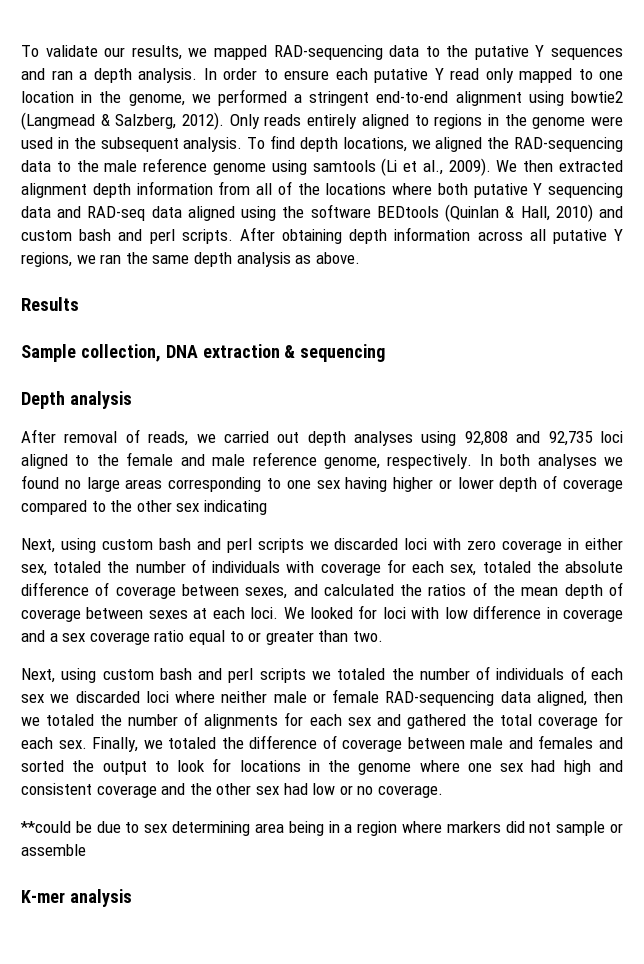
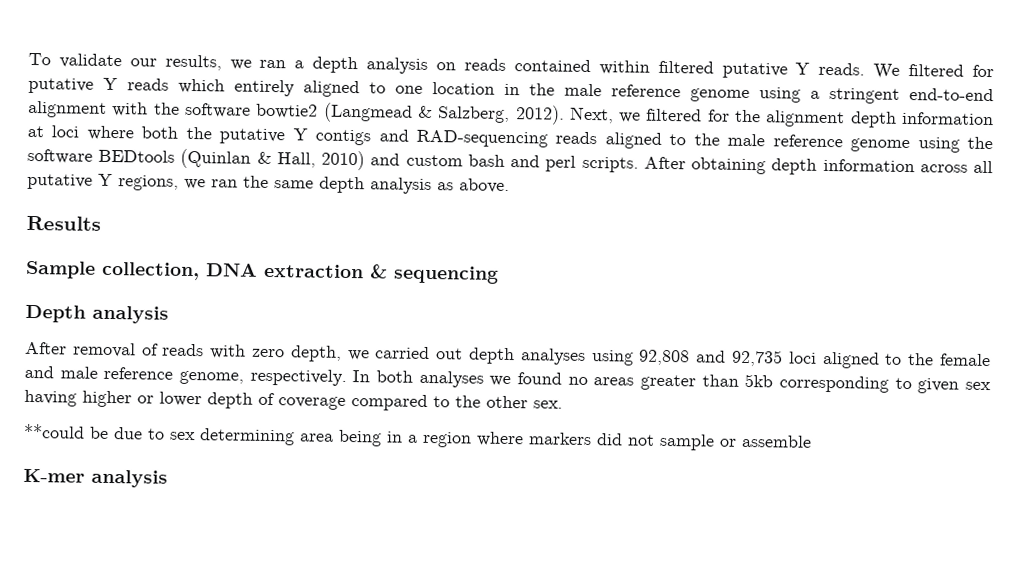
- To validate our results, we mapped RAD-sequencing data to the putative Y sequences and ran a depth analysis. In order to ensure each putative Y read only mapped to one location in the genome, we performed a stringent end-to-end alignment using bowtie2 (Langmead & Salzberg, 2012).
+ To validate our results, we ran a depth analysis on reads contained within filtered putative Y reads. We filtered for putative Y reads which entirely aligned to one location in the male reference genome using a stringent end-to-end alignment with the software bowtie2 (Langmead & Salzberg, 2012).
- Only reads entirely aligned to regions in the genome were used in the subsequent analysis. To find depth locations, we aligned the RAD-sequencing data to the male reference genome using samtools (Li et al., 2009). We then extracted alignment depth information from all of the locations where both putative Y sequencing data and RAD-seq data aligned using the software BEDtools (Quinlan & Hall, 2010) and custom bash and perl scripts.
+ Next, we filtered for the alignment depth information at loci where both the putative Y contigs and RAD-sequencing reads aligned to the male reference genome using the software BEDtools (Quinlan & Hall, 2010) and custom bash and perl scripts.
- After removal of reads, we carried out depth analyses using 92,808 and 92,735 loci aligned to the female and male reference genome, respectively.
+ After removal of reads with zero depth, we carried out depth analyses using 92,808 and 92,735 loci aligned to the female and male reference genome, respectively.
- In both analyses we found no large areas corresponding to one sex having higher or lower depth of coverage compared to the other sex indicating
- Next, using custom bash and perl scripts we discarded loci with zero coverage in either sex, totaled the number of individuals with coverage for each sex, totaled the absolute difference of coverage between sexes, and calculated the ratios of the mean depth of coverage between sexes at each loci. We looked for loci with low difference in coverage and a sex coverage ratio equal to or greater than two.
- Next, using custom bash and perl scripts we totaled the number of individuals of each sex we discarded loci where neither male or female RAD-sequencing data aligned, then we totaled the number of alignments for each sex and gathered the total coverage for each sex. Finally, we totaled the difference of coverage between male and females and sorted the output to look for locations in the genome where one sex had high and consistent coverage and the other sex had low or no coverage.
+ In both analyses we found no areas greater than 5kb corresponding to given sex having higher or lower depth of coverage compared to the other sex.

